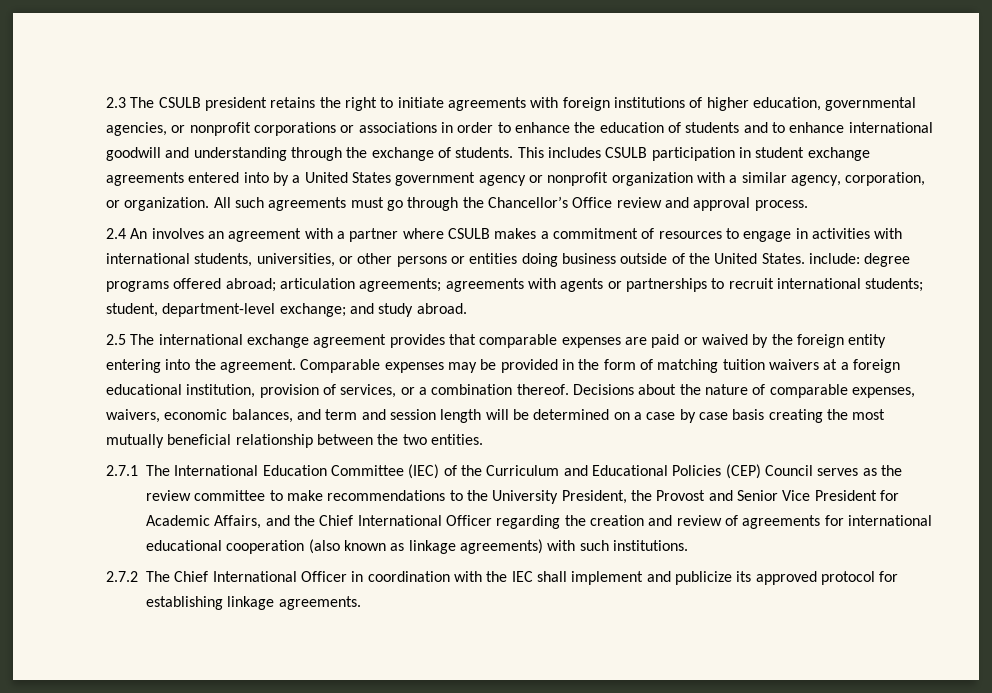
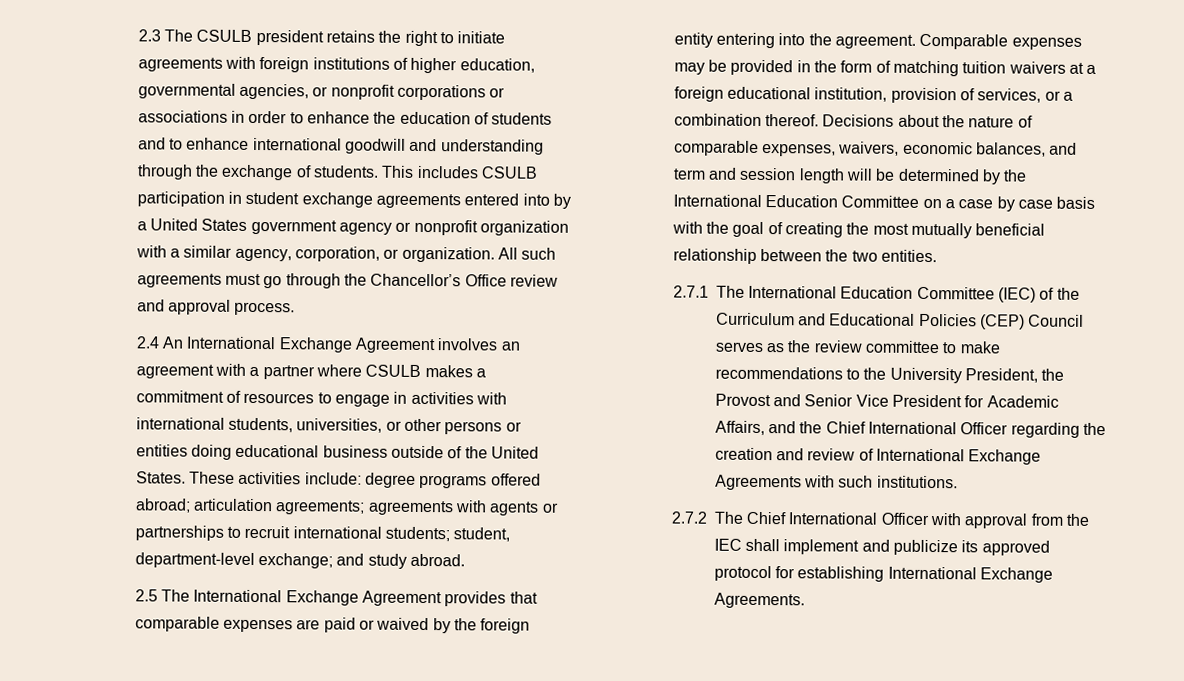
- 2.4 An involves an agreement with a partner where CSULB makes a commitment of resources to engage in activities with international students, universities, or other persons or entities doing business outside of the United States. include: degree programs offered abroad; articulation agreements; agreements with agents or partnerships to recruit international students; student, department-level exchange; and study abroad.
+ 2.4 An International Exchange Agreement involves an agreement with a partner where CSULB makes a commitment of resources to engage in activities with international students, universities, or other persons or entities doing educational business outside of the United States. These activities include: degree programs offered abroad; articulation agreements; agreements with agents or partnerships to recruit international students; student, department-level exchange; and study abroad.
- 2.5 The international exchange agreement provides that comparable expenses are paid or waived by the foreign entity entering into the agreement.
+ 2.5 The International Exchange Agreement provides that comparable expenses are paid or waived by the foreign entity entering into the agreement.
- Decisions about the nature of comparable expenses, waivers, economic balances, and term and session length will be determined on a case by case basis creating the most mutually beneficial relationship between the two entities.
+ Decisions about the nature of comparable expenses, waivers, economic balances, and term and session length will be determined by the International Education Committee on a case by case basis with the goal of creating the most mutually beneficial relationship between the two entities.
- 2.7.1 The International Education Committee (IEC) of the Curriculum and Educational Policies (CEP) Council serves as the review committee to make recommendations to the University President, the Provost and Senior Vice President for Academic Affairs, and the Chief International Officer regarding the creation and review of agreements for international educational cooperation (also known as linkage agreements) with such institutions.
+ 2.7.1 The International Education Committee (IEC) of the Curriculum and Educational Policies (CEP) Council serves as the review committee to make recommendations to the University President, the Provost and Senior Vice President for Academic Affairs, and the Chief International Officer regarding the creation and review of International Exchange Agreements with such institutions.
- 2.7.2 The Chief International Officer in coordination with the IEC shall implement and publicize its approved protocol for establishing linkage agreements.
+ 2.7.2 The Chief International Officer with approval from the IEC shall implement and publicize its approved protocol for establishing International Exchange Agreements.

